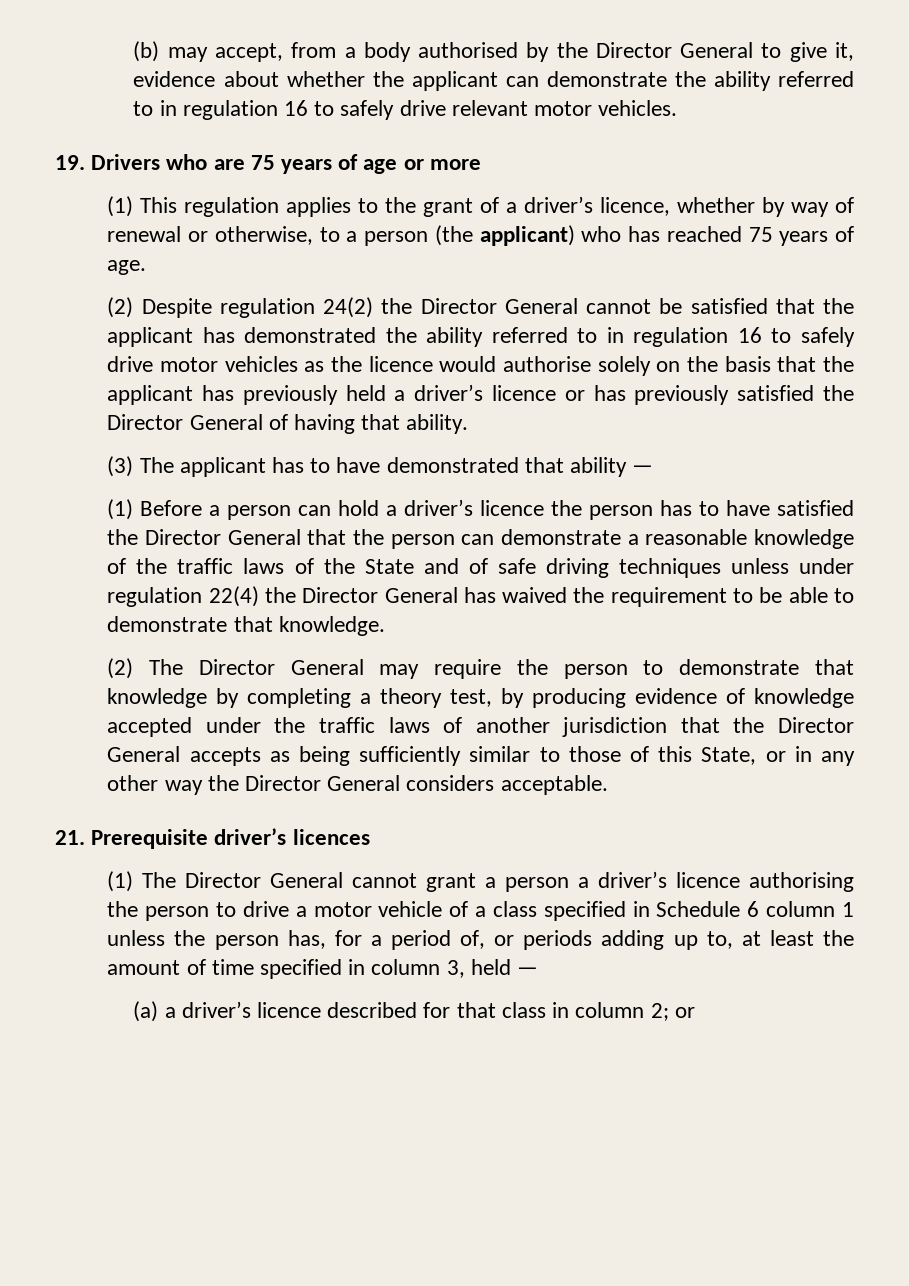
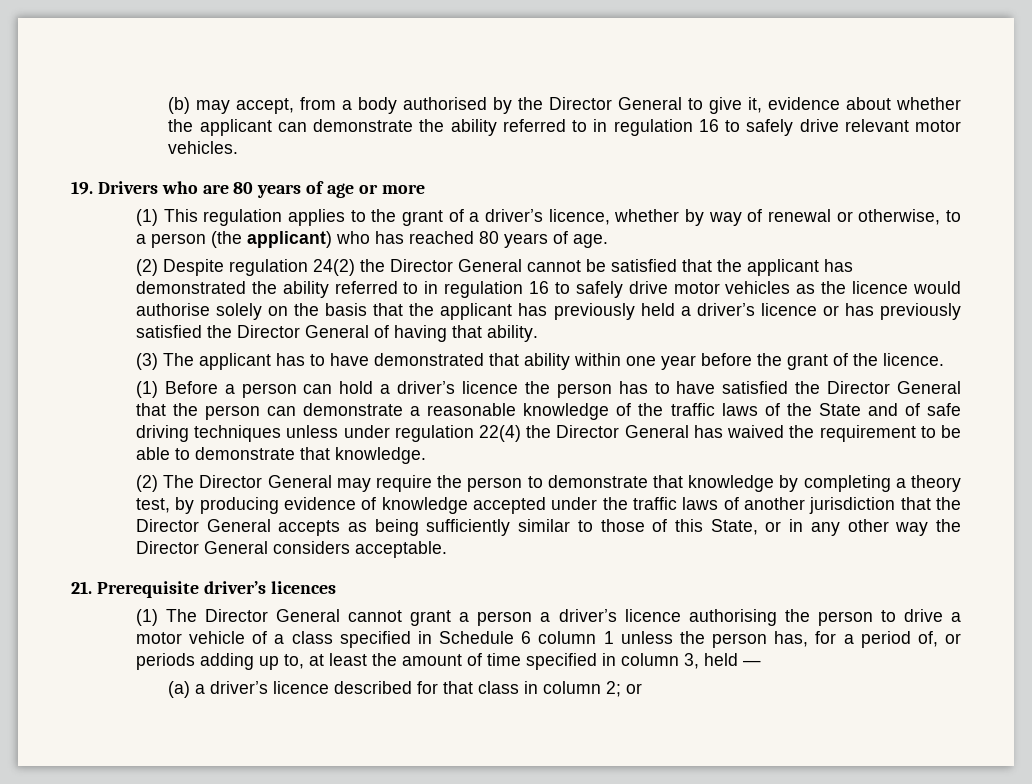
- 19. Drivers who are 75 years of age or more
+ 19. Drivers who are 80 years of age or more
- (1) This regulation applies to the grant of a driver’s licence, whether by way of renewal or otherwise, to a person (the applicant) who has reached 75 years of age.
+ (1) This regulation applies to the grant of a driver’s licence, whether by way of renewal or otherwise, to a person (the applicant) who has reached 80 years of age.
- (3) The applicant has to have demonstrated that ability —
+ (3) The applicant has to have demonstrated that ability within one year before the grant of the licence.

